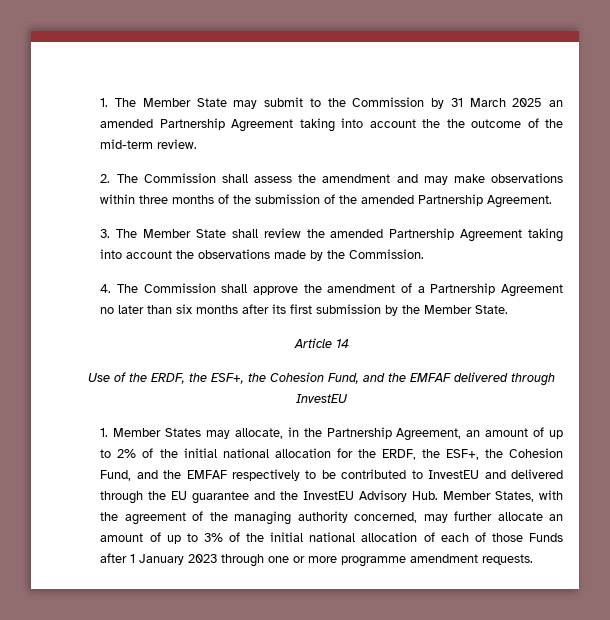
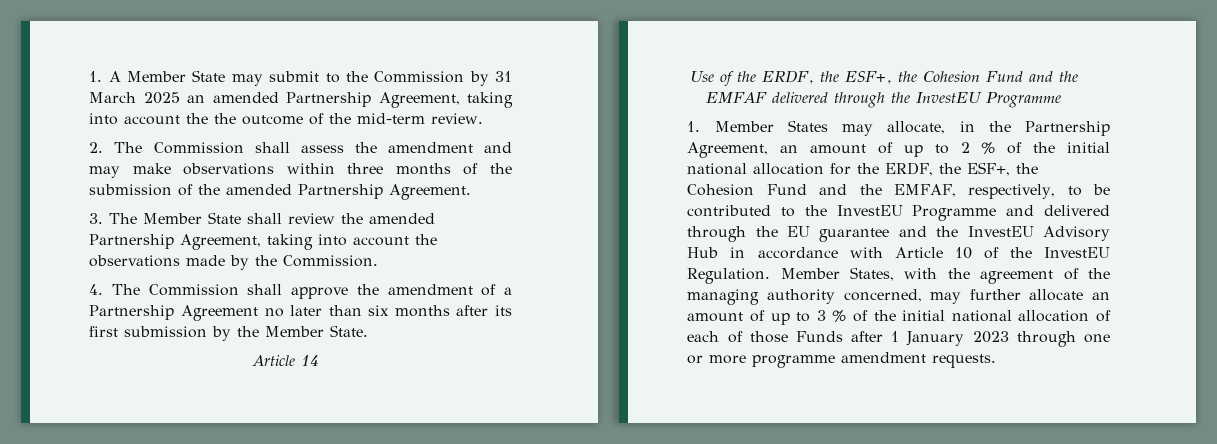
- 1. The Member State may submit to the Commission by 31 March 2025 an amended Partnership Agreement taking into account the the outcome of the mid-term review.
+ 1. A Member State may submit to the Commission by 31 March 2025 an amended Partnership Agreement, taking into account the the outcome of the mid-term review.
- 3. The Member State shall review the amended Partnership Agreement taking into account the observations made by the Commission.
+ 3. The Member State shall review the amended Partnership Agreement, taking into account the observations made by the Commission.
- Use of the ERDF, the ESF+, the Cohesion Fund, and the EMFAF delivered through InvestEU
+ Use of the ERDF, the ESF+, the Cohesion Fund and the EMFAF delivered through the InvestEU Programme
- 1. Member States may allocate, in the Partnership Agreement, an amount of up to 2% of the initial national allocation for the ERDF, the ESF+, the Cohesion Fund, and the EMFAF respectively to be contributed to InvestEU and delivered through the EU guarantee and the InvestEU Advisory Hub. Member States, with the agreement of the managing authority concerned, may further allocate an amount of up to 3% of the initial national allocation of each of those Funds after 1 January 2023 through one or more programme amendment requests.
+ 1. Member States may allocate, in the Partnership Agreement, an amount of up to 2 % of the initial national allocation for the ERDF, the ESF+, the Cohesion Fund and the EMFAF, respectively, to be contributed to the InvestEU Programme and delivered through the EU guarantee and the InvestEU Advisory Hub in accordance with Article 10 of the InvestEU Regulation. Member States, with the agreement of the managing authority concerned, may further allocate an amount of up to 3 % of the initial national allocation of each of those Funds after 1 January 2023 through one or more programme amendment requests.

